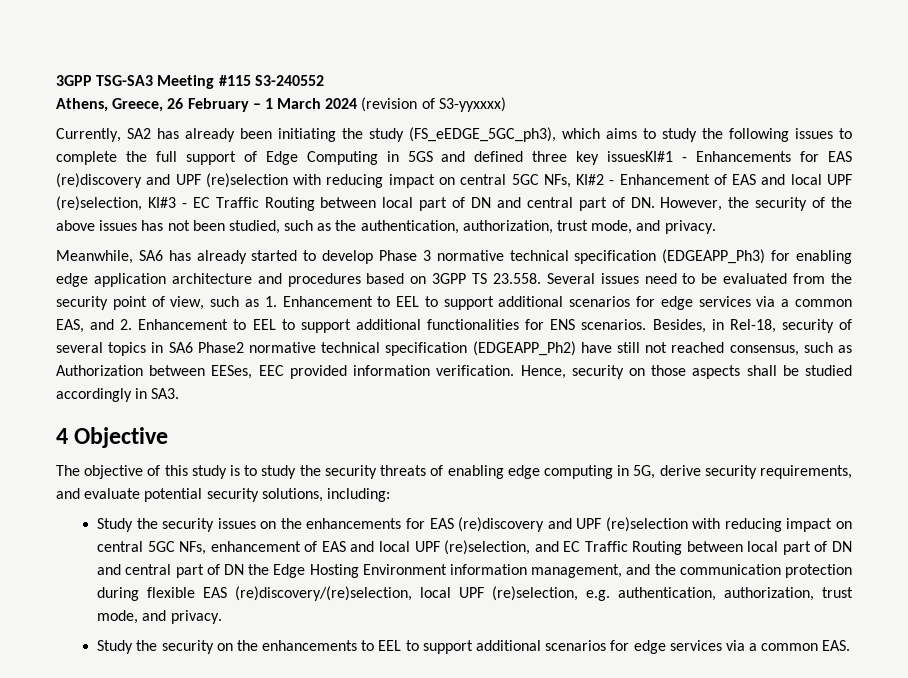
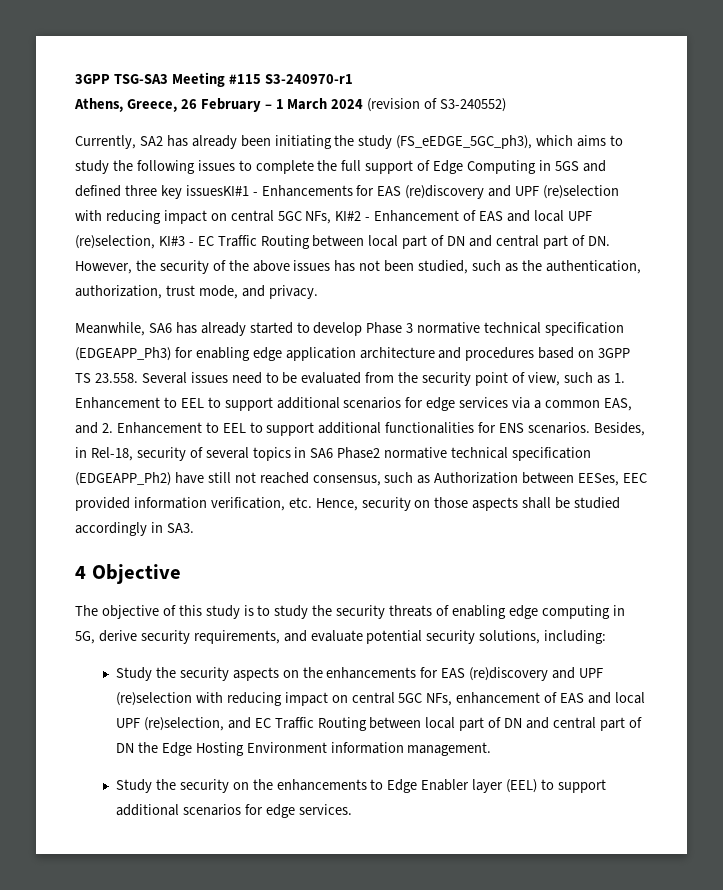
- 3GPP TSG-SA3 Meeting #115 S3-240552
+ 3GPP TSG-SA3 Meeting #115 S3-240970-r1
- Athens, Greece, 26 February – 1 March 2024 (revision of S3-yyxxxx)
+ Athens, Greece, 26 February – 1 March 2024 (revision of S3-240552)
- Besides, in Rel-18, security of several topics in SA6 Phase2 normative technical specification (EDGEAPP_Ph2) have still not reached consensus, such as Authorization between EESes, EEC provided information verification. Hence, security on those aspects shall be studied accordingly in SA3.
+ Besides, in Rel-18, security of several topics in SA6 Phase2 normative technical specification (EDGEAPP_Ph2) have still not reached consensus, such as Authorization between EESes, EEC provided information verification, etc. Hence, security on those aspects shall be studied accordingly in SA3.
- Study the security issues on the enhancements for EAS (re)discovery and UPF (re)selection with reducing impact on central 5GC NFs, enhancement of EAS and local UPF (re)selection, and EC Traffic Routing between local part of DN and central part of DN the Edge Hosting Environment information management, and the communication protection during flexible EAS (re)discovery/(re)selection, local UPF (re)selection, e.g. authentication, authorization, trust mode, and privacy.
+ Study the security aspects on the enhancements for EAS (re)discovery and UPF (re)selection with reducing impact on central 5GC NFs, enhancement of EAS and local UPF (re)selection, and EC Traffic Routing between local part of DN and central part of DN the Edge Hosting Environment information management.
- Study the security on the enhancements to EEL to support additional scenarios for edge services via a common EAS.
+ Study the security on the enhancements to Edge Enabler layer (EEL) to support additional scenarios for edge services.

